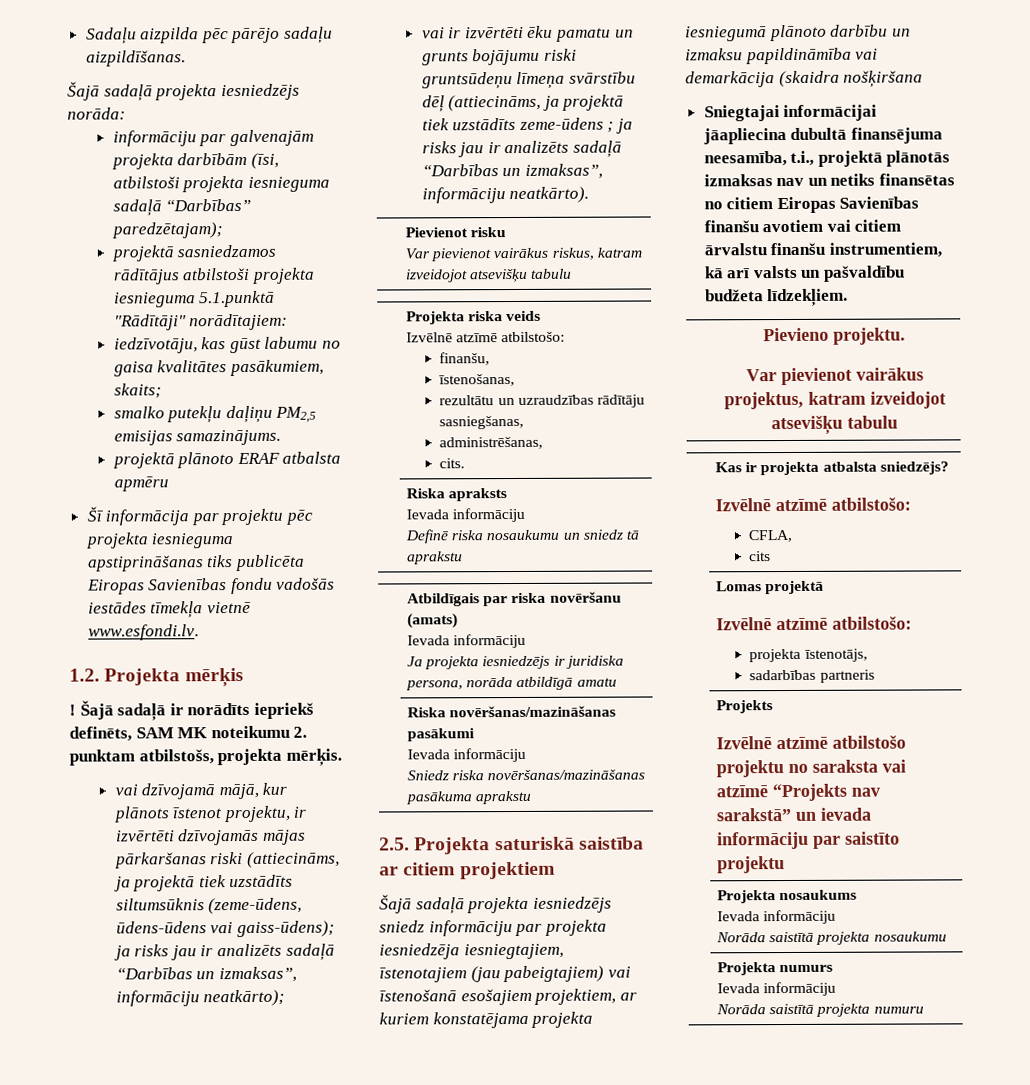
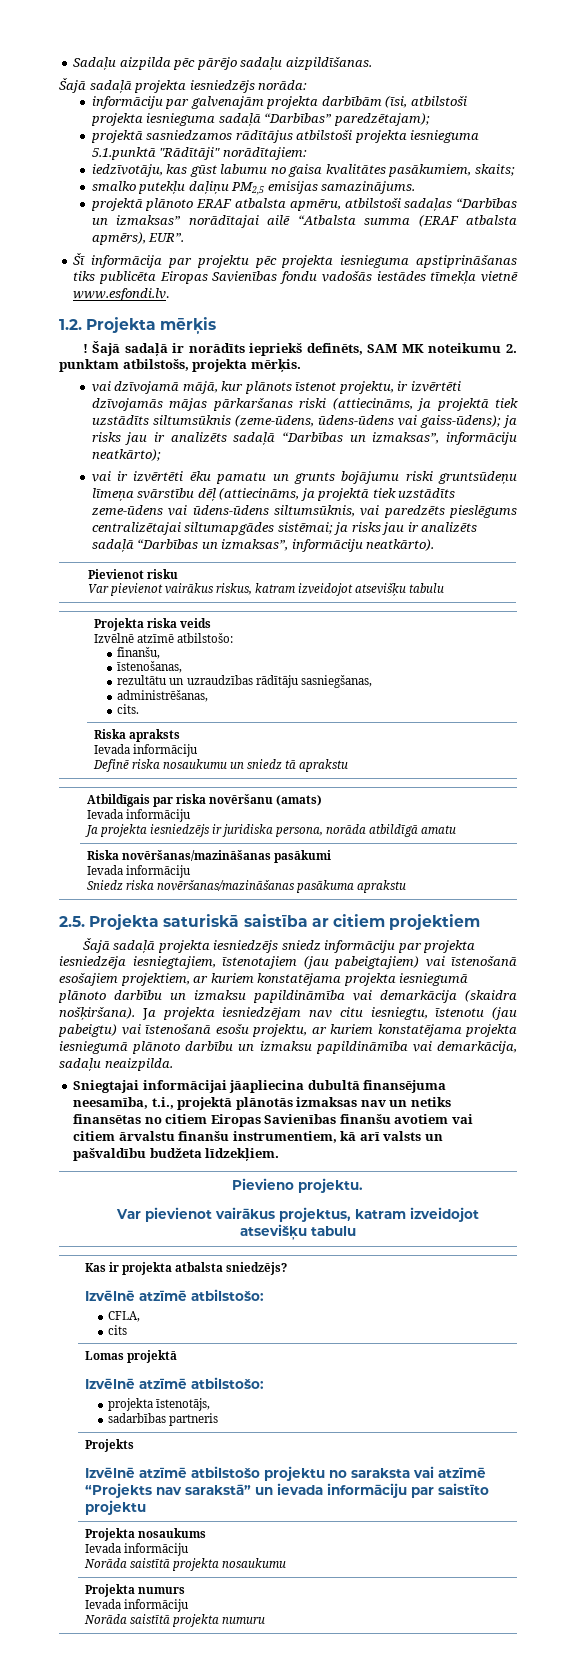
- projektā plānoto ERAF atbalsta apmēru
+ projektā plānoto ERAF atbalsta apmēru, atbilstoši sadaļas “Darbības un izmaksas” norādītajai ailē “Atbalsta summa (ERAF atbalsta apmērs), EUR”.
- vai ir izvērtēti ēku pamatu un grunts bojājumu riski gruntsūdeņu līmeņa svārstību dēļ (attiecināms, ja projektā tiek uzstādīts zeme-ūdens ; ja risks jau ir analizēts sadaļā “Darbības un izmaksas”, informāciju neatkārto).
+ vai ir izvērtēti ēku pamatu un grunts bojājumu riski gruntsūdeņu līmeņa svārstību dēļ (attiecināms, ja projektā tiek uzstādīts zeme-ūdens vai ūdens-ūdens siltumsūknis, vai paredzēts pieslēgums centralizētajai siltumapgādes sistēmai; ja risks jau ir analizēts sadaļā “Darbības un izmaksas”, informāciju neatkārto).
- Šajā sadaļā projekta iesniedzējs sniedz informāciju par projekta iesniedzēja iesniegtajiem, īstenotajiem (jau pabeigtajiem) vai īstenošanā esošajiem projektiem, ar kuriem konstatējama projekta iesniegumā plānoto darbību un izmaksu papildināmība vai demarkācija (skaidra nošķiršana
+ Šajā sadaļā projekta iesniedzējs sniedz informāciju par projekta iesniedzēja iesniegtajiem, īstenotajiem (jau pabeigtajiem) vai īstenošanā esošajiem projektiem, ar kuriem konstatējama projekta iesniegumā plānoto darbību un izmaksu papildināmība vai demarkācija (skaidra nošķiršana). Ja projekta iesniedzējam nav citu iesniegtu, īstenotu (jau pabeigtu) vai īstenošanā esošu projektu, ar kuriem konstatējama projekta iesniegumā plānoto darbību un izmaksu papildināmība vai demarkācija, sadaļu neaizpilda.

